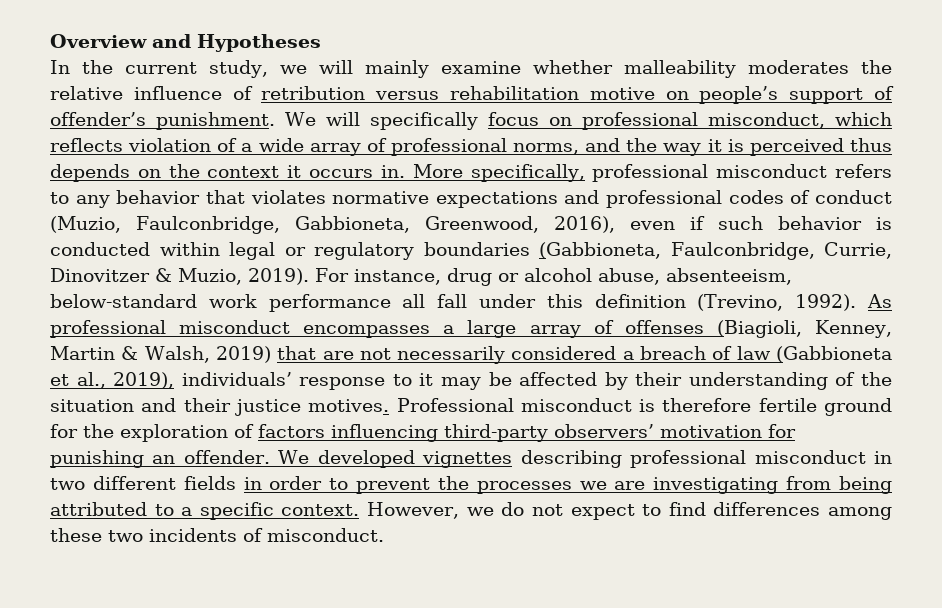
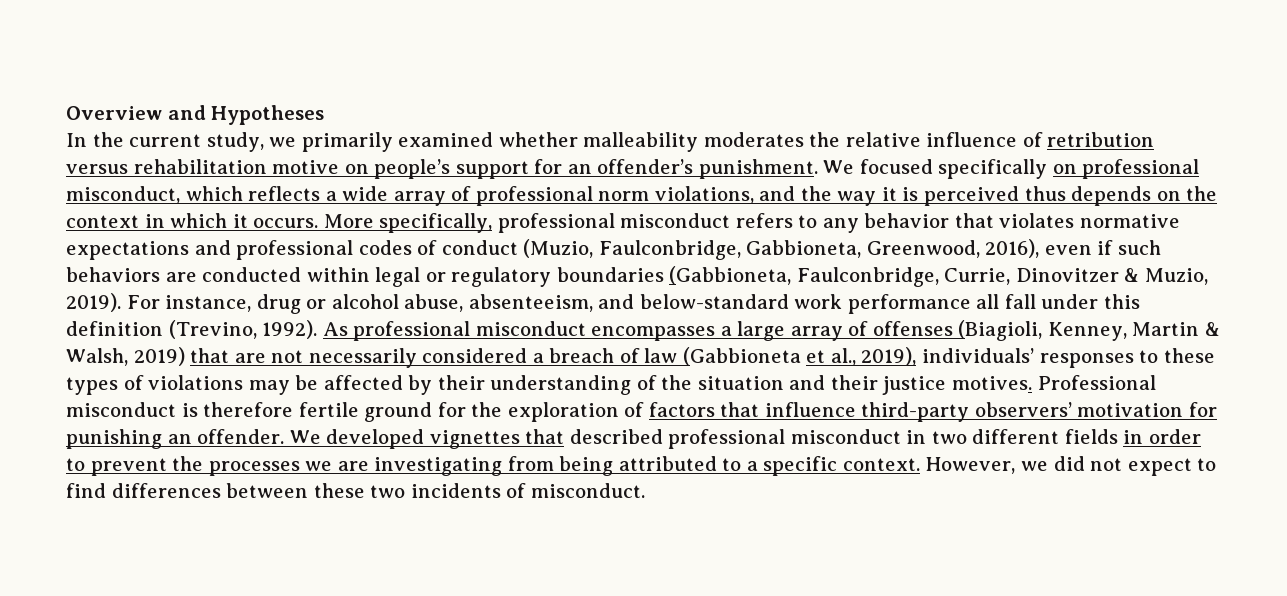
- In the current study, we will mainly examine whether malleability moderates the relative influence of retribution versus rehabilitation motive on people’s support of offender’s punishment.
+ In the current study, we primarily examined whether malleability moderates the relative influence of retribution versus rehabilitation motive on people’s support for an offender’s punishment.
- We will specifically focus on professional misconduct, which reflects violation of a wide array of professional norms, and the way it is perceived thus depends on the context it occurs in.
+ We focused specifically on professional misconduct, which reflects a wide array of professional norm violations, and the way it is perceived thus depends on the context in which it occurs.
- More specifically, professional misconduct refers to any behavior that violates normative expectations and professional codes of conduct (Muzio, Faulconbridge, Gabbioneta, Greenwood, 2016), even if such behavior is conducted within legal or regulatory boundaries (Gabbioneta, Faulconbridge, Currie, Dinovitzer & Muzio, 2019).
+ More specifically, professional misconduct refers to any behavior that violates normative expectations and professional codes of conduct (Muzio, Faulconbridge, Gabbioneta, Greenwood, 2016), even if such behaviors are conducted within legal or regulatory boundaries (Gabbioneta, Faulconbridge, Currie, Dinovitzer & Muzio, 2019).
- For instance, drug or alcohol abuse, absenteeism, below-standard work performance all fall under this definition (Trevino, 1992).
+ For instance, drug or alcohol abuse, absenteeism, and below-standard work performance all fall under this definition (Trevino, 1992).
- As professional misconduct encompasses a large array of offenses (Biagioli, Kenney, Martin & Walsh, 2019) that are not necessarily considered a breach of law (Gabbioneta et al., 2019), individuals’ response to it may be affected by their understanding of the situation and their justice motives.
+ As professional misconduct encompasses a large array of offenses (Biagioli, Kenney, Martin & Walsh, 2019) that are not necessarily considered a breach of law (Gabbioneta et al., 2019), individuals’ responses to these types of violations may be affected by their understanding of the situation and their justice motives.
- Professional misconduct is therefore fertile ground for the exploration of factors influencing third-party observers’ motivation for punishing an offender.
+ Professional misconduct is therefore fertile ground for the exploration of factors that influence third-party observers’ motivation for punishing an offender.
- We developed vignettes describing professional misconduct in two different fields in order to prevent the processes we are investigating from being attributed to a specific context.
+ We developed vignettes that described professional misconduct in two different fields in order to prevent the processes we are investigating from being attributed to a specific context.
- However, we do not expect to find differences among these two incidents of misconduct.
+ However, we did not expect to find differences between these two incidents of misconduct.

